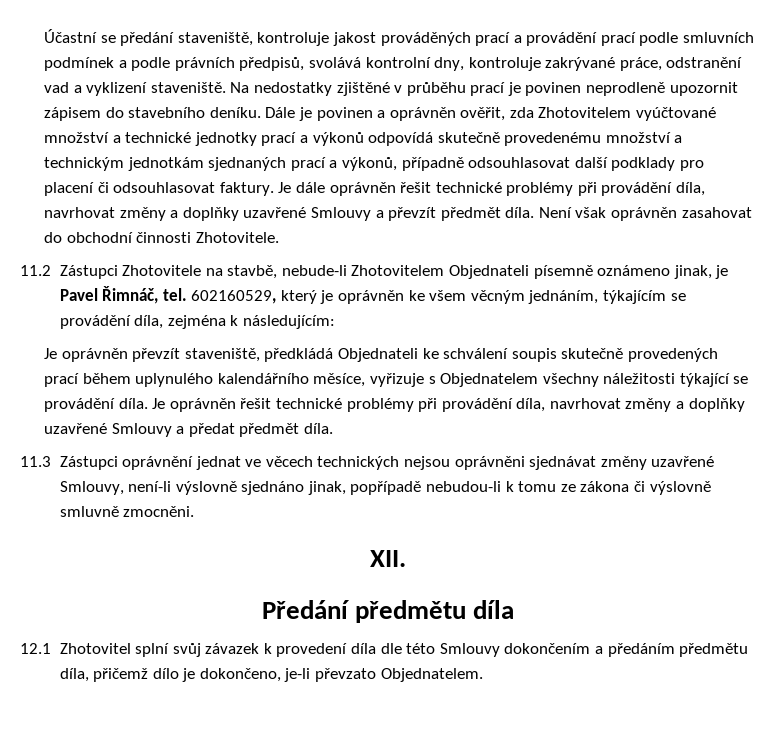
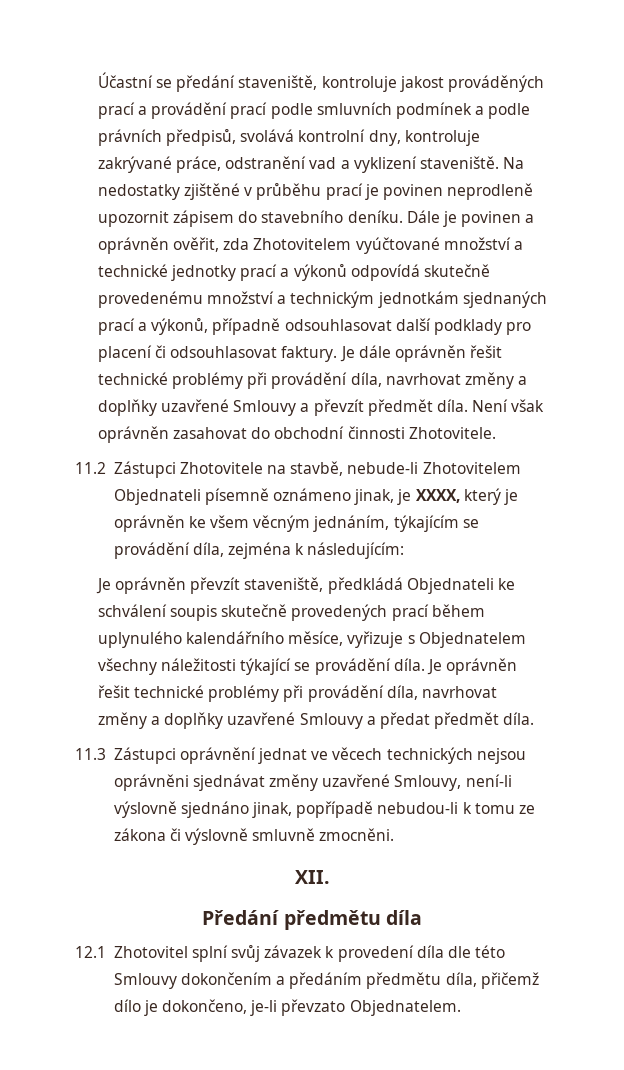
- 11.2 Zástupci Zhotovitele na stavbě, nebude-li Zhotovitelem Objednateli písemně oznámeno jinak, je Pavel Řimnáč, tel. 602160529, který je oprávněn ke všem věcným jednáním, týkajícím se provádění díla, zejména k následujícím:
+ 11.2 Zástupci Zhotovitele na stavbě, nebude-li Zhotovitelem Objednateli písemně oznámeno jinak, je XXXX, který je oprávněn ke všem věcným jednáním, týkajícím se provádění díla, zejména k následujícím:

